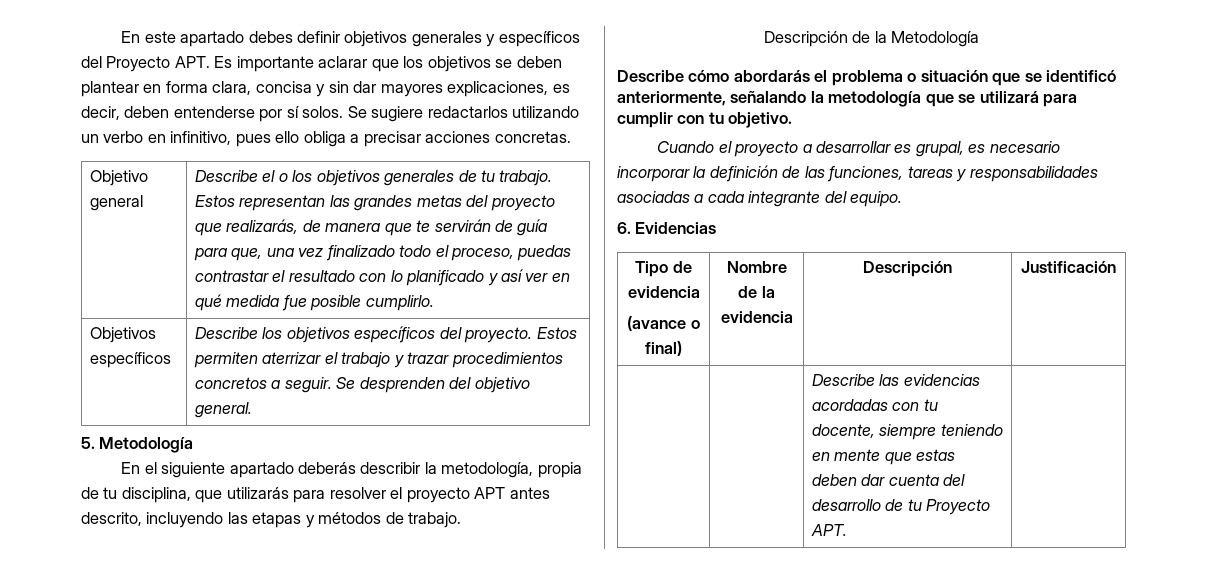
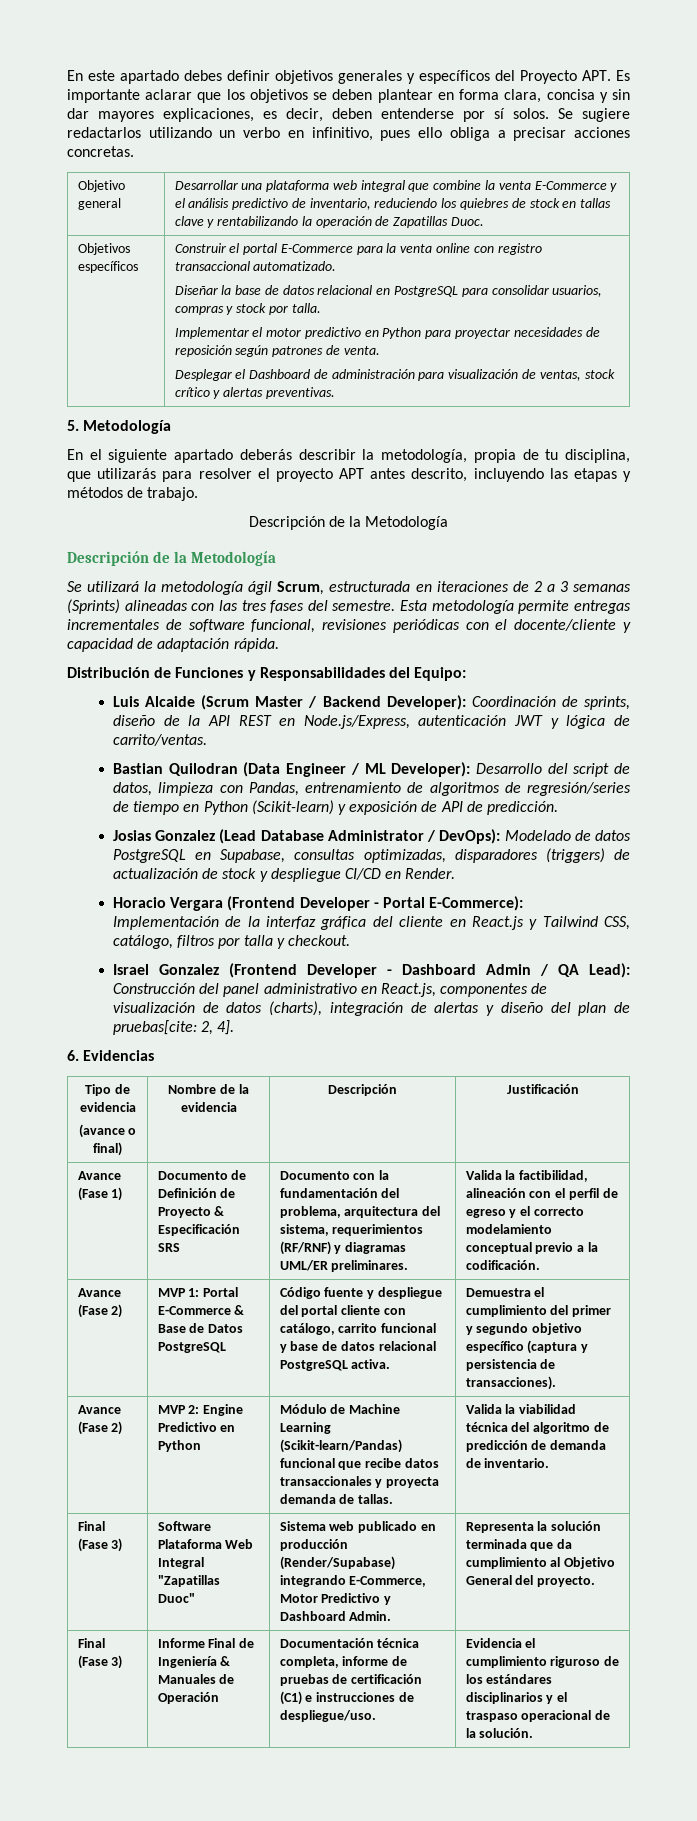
- Describe el o los objetivos generales de tu trabajo. Estos representan las grandes metas del proyecto que realizarás, de manera que te servirán de guía para que, una vez finalizado todo el proceso, puedas contrastar el resultado con lo planificado y así ver en qué medida fue posible cumplirlo.
- Objetivos específicos | Describe los objetivos específicos del proyecto. Estos permiten aterrizar el trabajo y trazar procedimientos concretos a seguir. Se desprenden del objetivo general.
+ Desarrollar una plataforma web integral que combine la venta E-Commerce y el análisis predictivo de inventario, reduciendo los quiebres de stock en tallas clave y rentabilizando la operación de Zapatillas Duoc.
+ Objetivos específicos | Construir el portal E-Commerce para la venta online con registro transaccional automatizado.
+ Diseñar la base de datos relacional en PostgreSQL para consolidar usuarios, compras y stock por talla.
+ Implementar el motor predictivo en Python para proyectar necesidades de reposición según patrones de venta.
+ Desplegar el Dashboard de administración para visualización de ventas, stock crítico y alertas preventivas.
  En el siguiente apartado deberás describir la metodología, propia de tu disciplina, que utilizarás para resolver el proyecto APT antes descrito, incluyendo las etapas y métodos de trabajo.
  Descripción de la Metodología
- Describe cómo abordarás el problema o situación que se identificó anteriormente, señalando la metodología que se utilizará para cumplir con tu objetivo.
- Cuando el proyecto a desarrollar es grupal, es necesario incorporar la definición de las funciones, tareas y responsabilidades asociadas a cada integrante del equipo.
+ Descripción de la Metodología
+ Se utilizará la metodología ágil Scrum, estructurada en iteraciones de 2 a 3 semanas (Sprints) alineadas con las tres fases del semestre. Esta metodología permite entregas incrementales de software funcional, revisiones periódicas con el docente/cliente y capacidad de adaptación rápida.
+ Distribución de Funciones y Responsabilidades del Equipo:
+ Luis Alcaide (Scrum Master / Backend Developer): Coordinación de sprints, diseño de la API REST en Node.js/Express, autenticación JWT y lógica de carrito/ventas.
+ Bastian Quilodran (Data Engineer / ML Developer): Desarrollo del script de datos, limpieza con Pandas, entrenamiento de algoritmos de regresión/series de tiempo en Python (Scikit-learn) y exposición de API de predicción.
+ Josias Gonzalez (Lead Database Administrator / DevOps): Modelado de datos PostgreSQL en Supabase, consultas optimizadas, disparadores (triggers) de actualización de stock y despliegue CI/CD en Render.
+ Horacio Vergara (Frontend Developer - Portal E-Commerce): Implementación de la interfaz gráfica del cliente en React.js y Tailwind CSS, catálogo, filtros por talla y checkout.
+ Israel Gonzalez (Frontend Developer - Dashboard Admin / QA Lead): Construcción del panel administrativo en React.js, componentes de visualización de datos (charts), integración de alertas y diseño del plan de pruebas[cite: 2, 4].
- Describe las evidencias acordadas con tu docente, siempre teniendo en mente que estas deben dar cuenta del desarrollo de tu Proyecto APT.
+ Avance (Fase 1) | Documento de Definición de Proyecto & Especificación SRS | Documento con la fundamentación del problema, arquitectura del sistema, requerimientos (RF/RNF) y diagramas UML/ER preliminares. | Valida la factibilidad, alineación con el perfil de egreso y el correcto modelamiento conceptual previo a la codificación.
+ Avance (Fase 2) | MVP 1: Portal E-Commerce & Base de Datos PostgreSQL | Código fuente y despliegue del portal cliente con catálogo, carrito funcional y base de datos relacional PostgreSQL activa. | Demuestra el cumplimiento del primer y segundo objetivo específico (captura y persistencia de transacciones).
+ Avance (Fase 2) | MVP 2: Engine Predictivo en Python | Módulo de Machine Learning (Scikit-learn/Pandas) funcional que recibe datos transaccionales y proyecta demanda de tallas. | Valida la viabilidad técnica del algoritmo de predicción de demanda de inventario.
+ Final (Fase 3) | Software Plataforma Web Integral "Zapatillas Duoc" | Sistema web publicado en producción (Render/Supabase) integrando E-Commerce, Motor Predictivo y Dashboard Admin. | Representa la solución terminada que da cumplimiento al Objetivo General del proyecto.
+ Final (Fase 3) | Informe Final de Ingeniería & Manuales de Operación | Documentación técnica completa, informe de pruebas de certificación (C1) e instrucciones de despliegue/uso. | Evidencia el cumplimiento riguroso de los estándares disciplinarios y el traspaso operacional de la solución.

